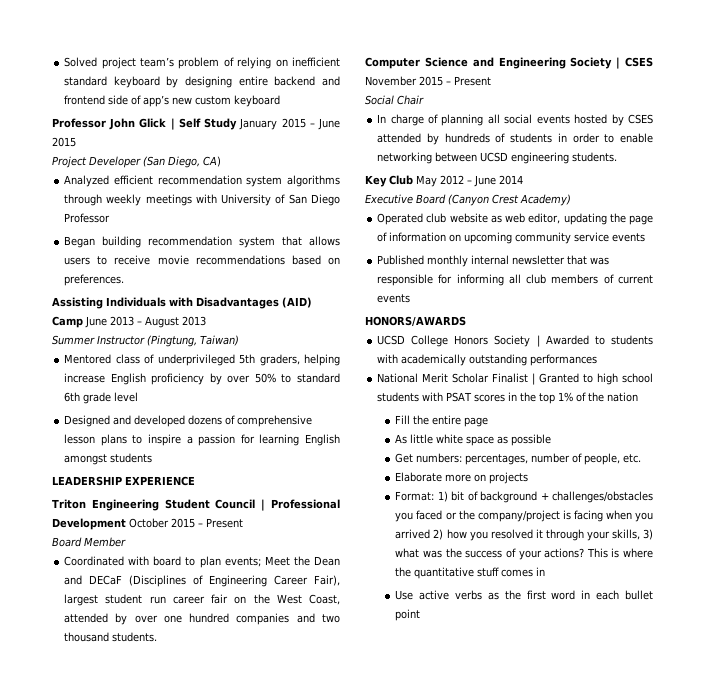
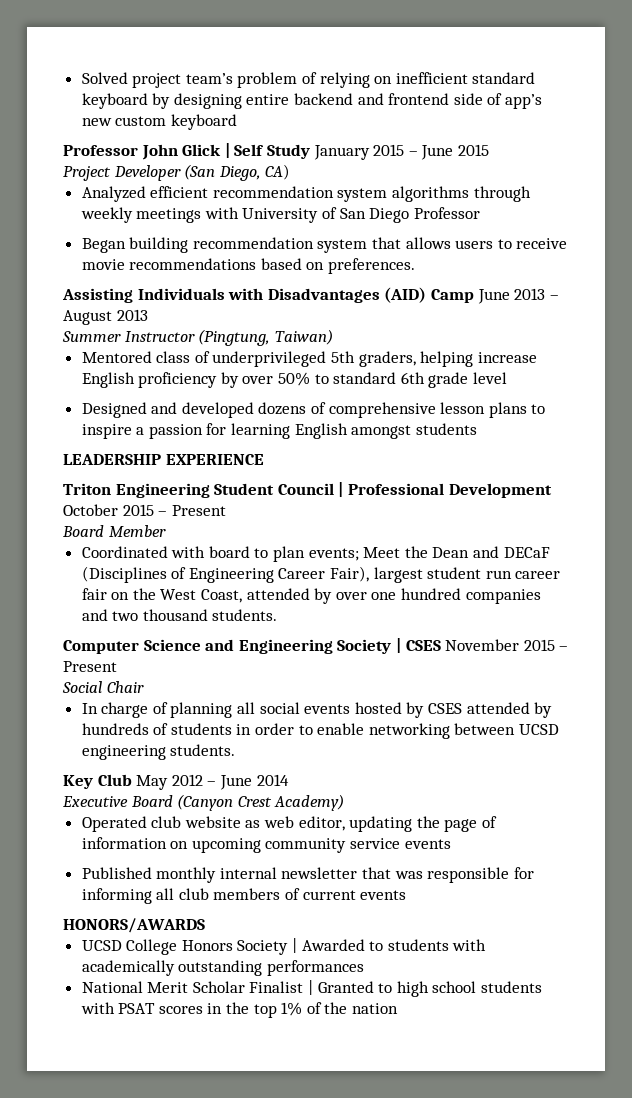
- Fill the entire page
- As little white space as possible
- Get numbers: percentages, number of people, etc.
- Elaborate more on projects
- Format: 1) bit of background + challenges/obstacles you faced or the company/project is facing when you arrived 2) how you resolved it through your skills, 3) what was the success of your actions? This is where the quantitative stuff comes in
- Use active verbs as the first word in each bullet point

